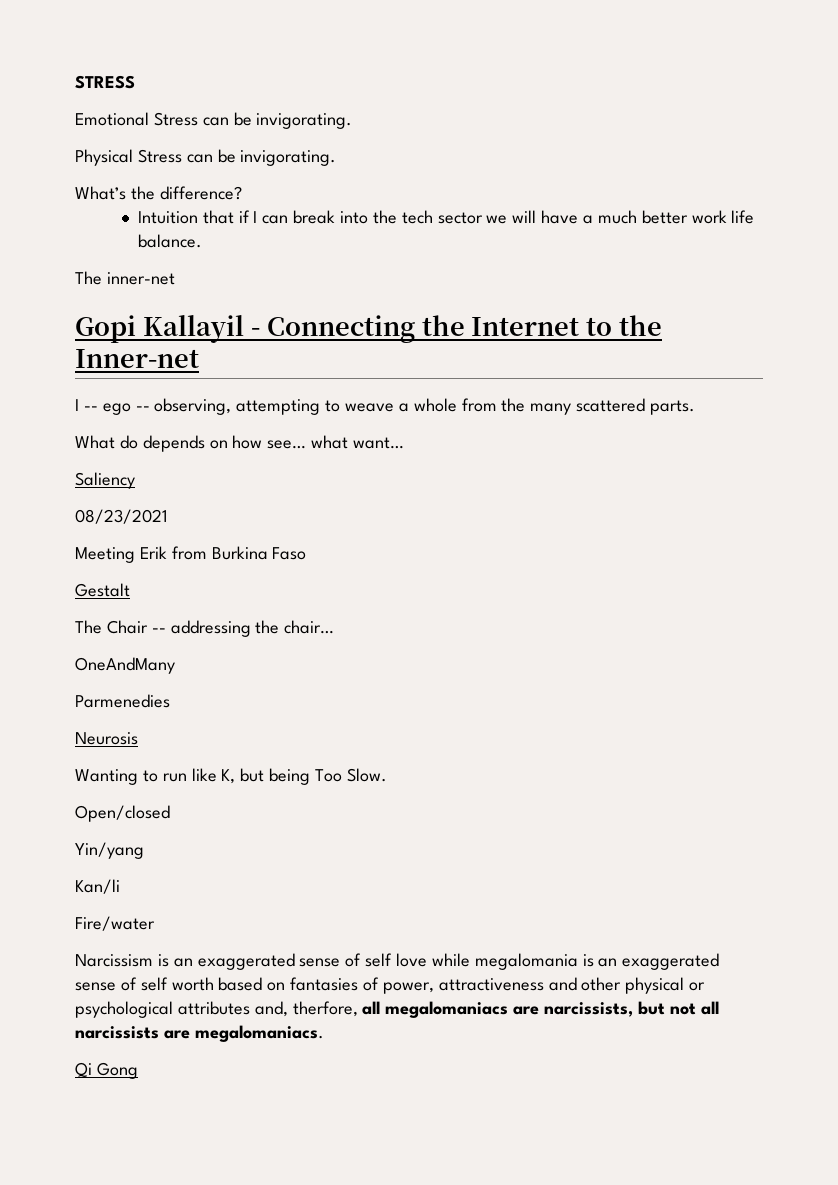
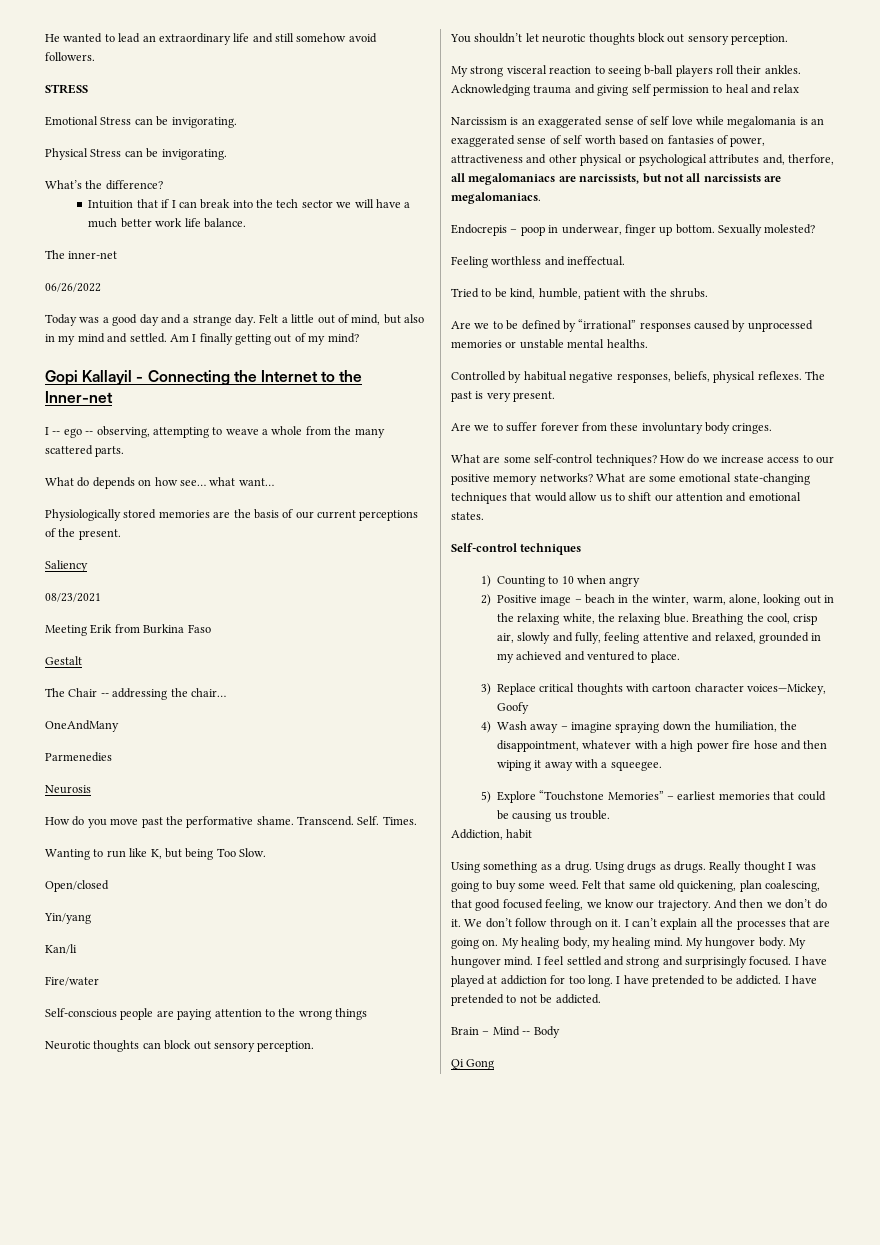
+ He wanted to lead an extraordinary life and still somehow avoid followers.
+ 06/26/2022
+ Today was a good day and a strange day. Felt a little out of mind, but also in my mind and settled. Am I finally getting out of my mind?
+ Physiologically stored memories are the basis of our current perceptions of the present.
+ How do you move past the performative shame. Transcend. Self. Times.
+ Self-conscious people are paying attention to the wrong things
+ Neurotic thoughts can block out sensory perception.
+ You shouldn’t let neurotic thoughts block out sensory perception.
+ My strong visceral reaction to seeing b-ball players roll their ankles. Acknowledging trauma and giving self permission to heal and relax
+ Endocrepis – poop in underwear, finger up bottom. Sexually molested?
+ Feeling worthless and ineffectual.
+ Tried to be kind, humble, patient with the shrubs.
+ Are we to be defined by “irrational” responses caused by unprocessed memories or unstable mental healths.
+ Controlled by habitual negative responses, beliefs, physical reflexes. The past is very present.
+ Are we to suffer forever from these involuntary body cringes.
+ What are some self-control techniques? How do we increase access to our positive memory networks? What are some emotional state-changing techniques that would allow us to shift our attention and emotional states.
+ Self-control techniques
+ 1) Counting to 10 when angry
+ 2) Positive image – beach in the winter, warm, alone, looking out in the relaxing white, the relaxing blue. Breathing the cool, crisp air, slowly and fully, feeling attentive and relaxed, grounded in my achieved and ventured to place.
+ 3) Replace critical thoughts with cartoon character voices—Mickey, Goofy
+ 4) Wash away – imagine spraying down the humiliation, the disappointment, whatever with a high power fire hose and then wiping it away with a squeegee.
+ 5) Explore “Touchstone Memories” – earliest memories that could be causing us trouble.
+ Addiction, habit
+ Using something as a drug. Using drugs as drugs. Really thought I was going to buy some weed. Felt that same old quickening, plan coalescing, that good focused feeling, we know our trajectory. And then we don’t do it. We don’t follow through on it. I can’t explain all the processes that are going on. My healing body, my healing mind. My hungover body. My hungover mind. I feel settled and strong and surprisingly focused. I have played at addiction for too long. I have pretended to be addicted. I have pretended to not be addicted.
+ Brain – Mind -- Body

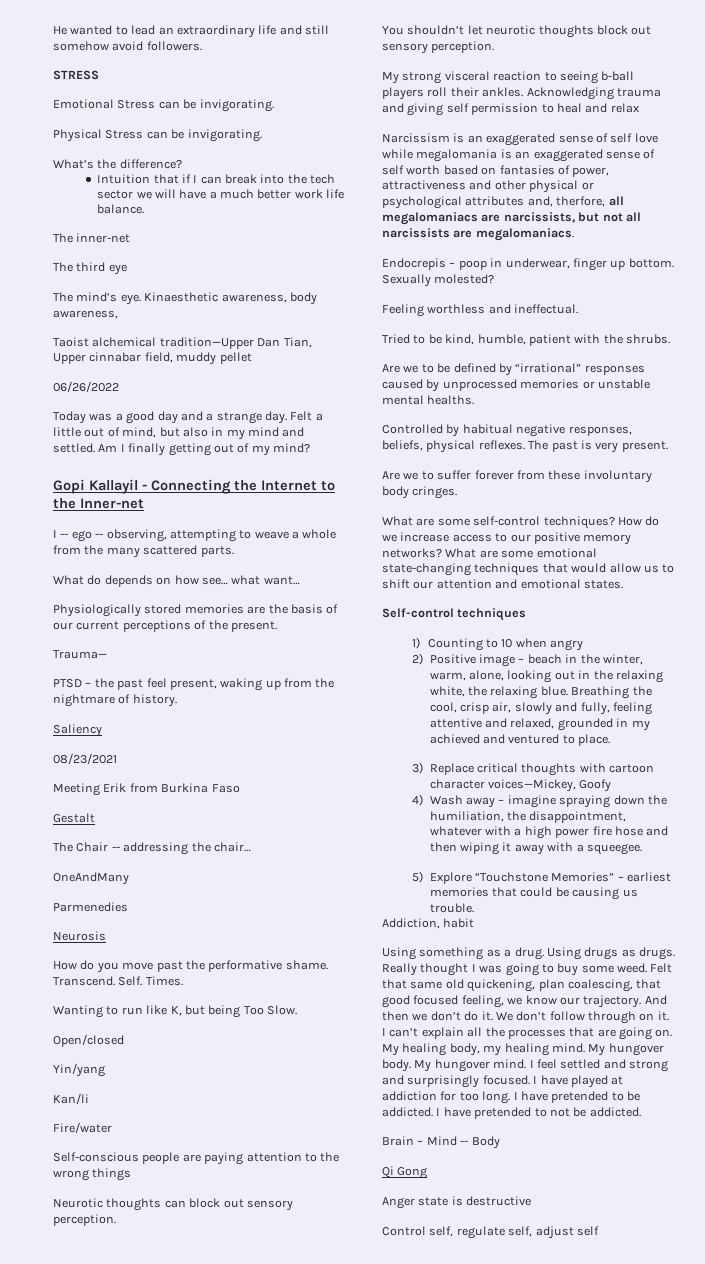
+ The third eye
+ The mind’s eye. Kinaesthetic awareness, body awareness,
+ Taoist alchemical tradition—Upper Dan Tian, Upper cinnabar field, muddy pellet
+ Trauma—
+ PTSD – the past feel present, waking up from the nightmare of history.
+ Anger state is destructive
+ Control self, regulate self, adjust self

